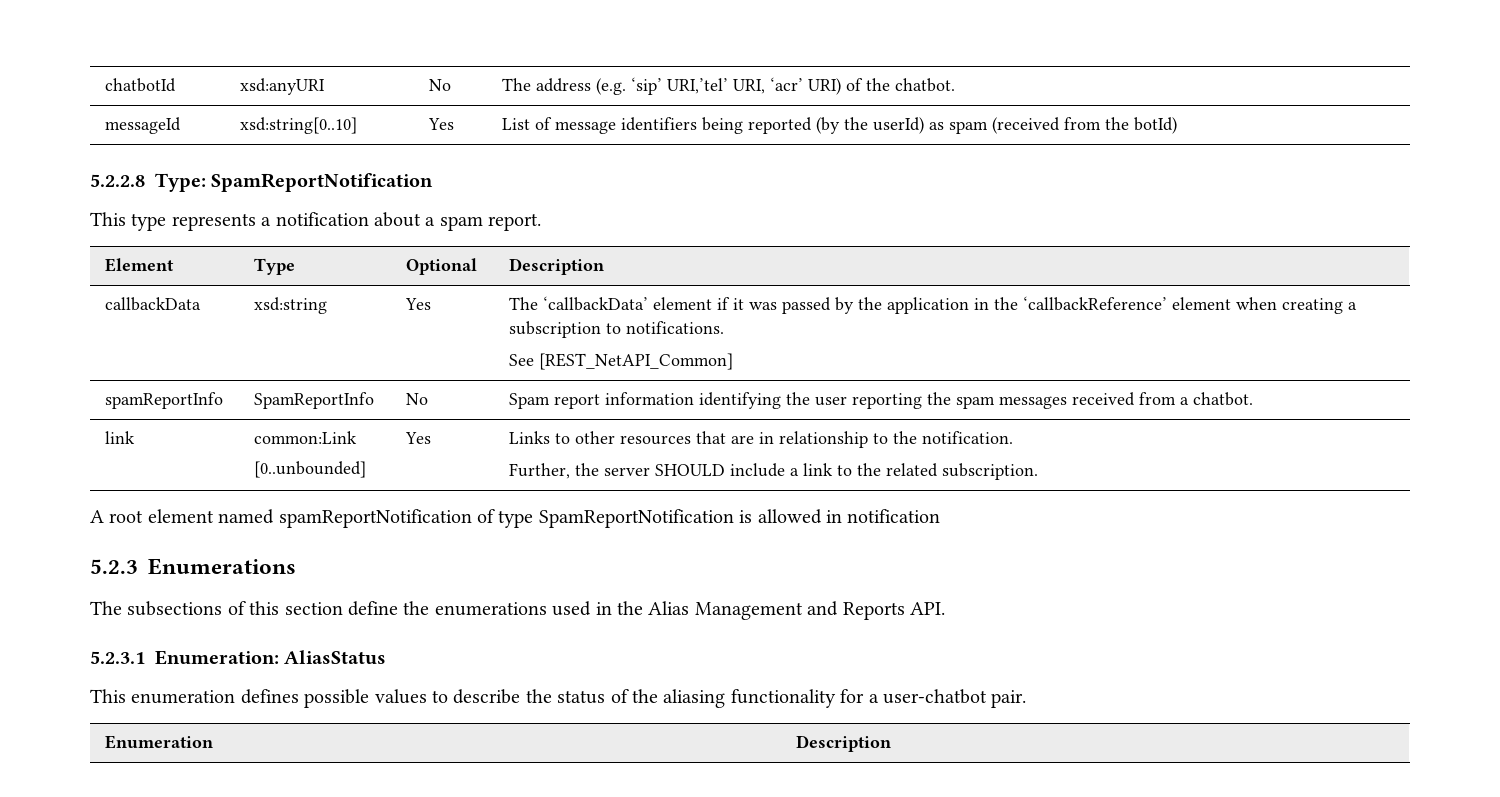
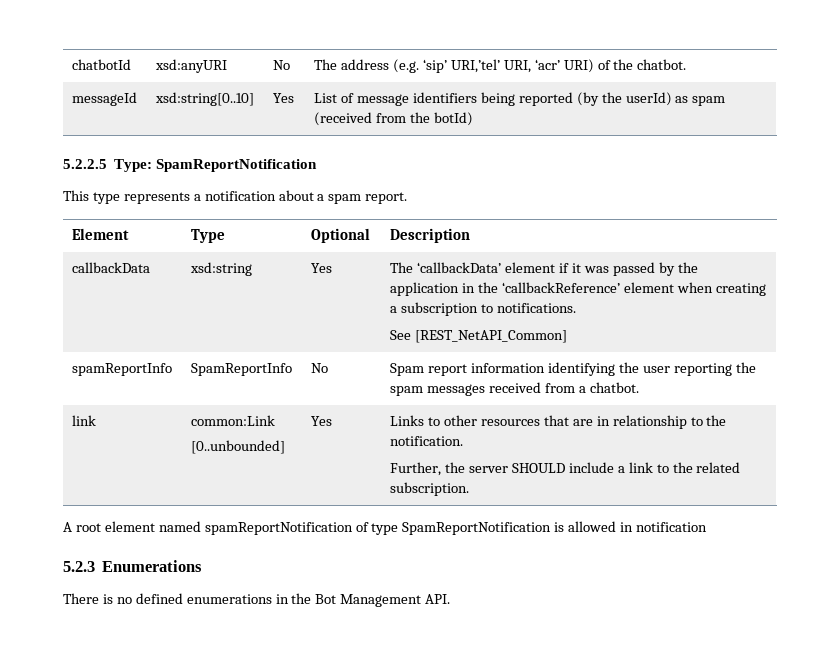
- 5.2.2.8 Type: SpamReportNotification
+ 5.2.2.5 Type: SpamReportNotification
- The subsections of this section define the enumerations used in the Alias Management and Reports API.
- 5.2.3.1 Enumeration: AliasStatus
- This enumeration defines possible values to describe the status of the aliasing functionality for a user-chatbot pair.
- Enumeration | Description
+ There is no defined enumerations in the Bot Management API.

